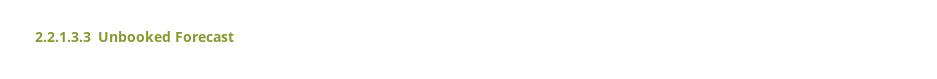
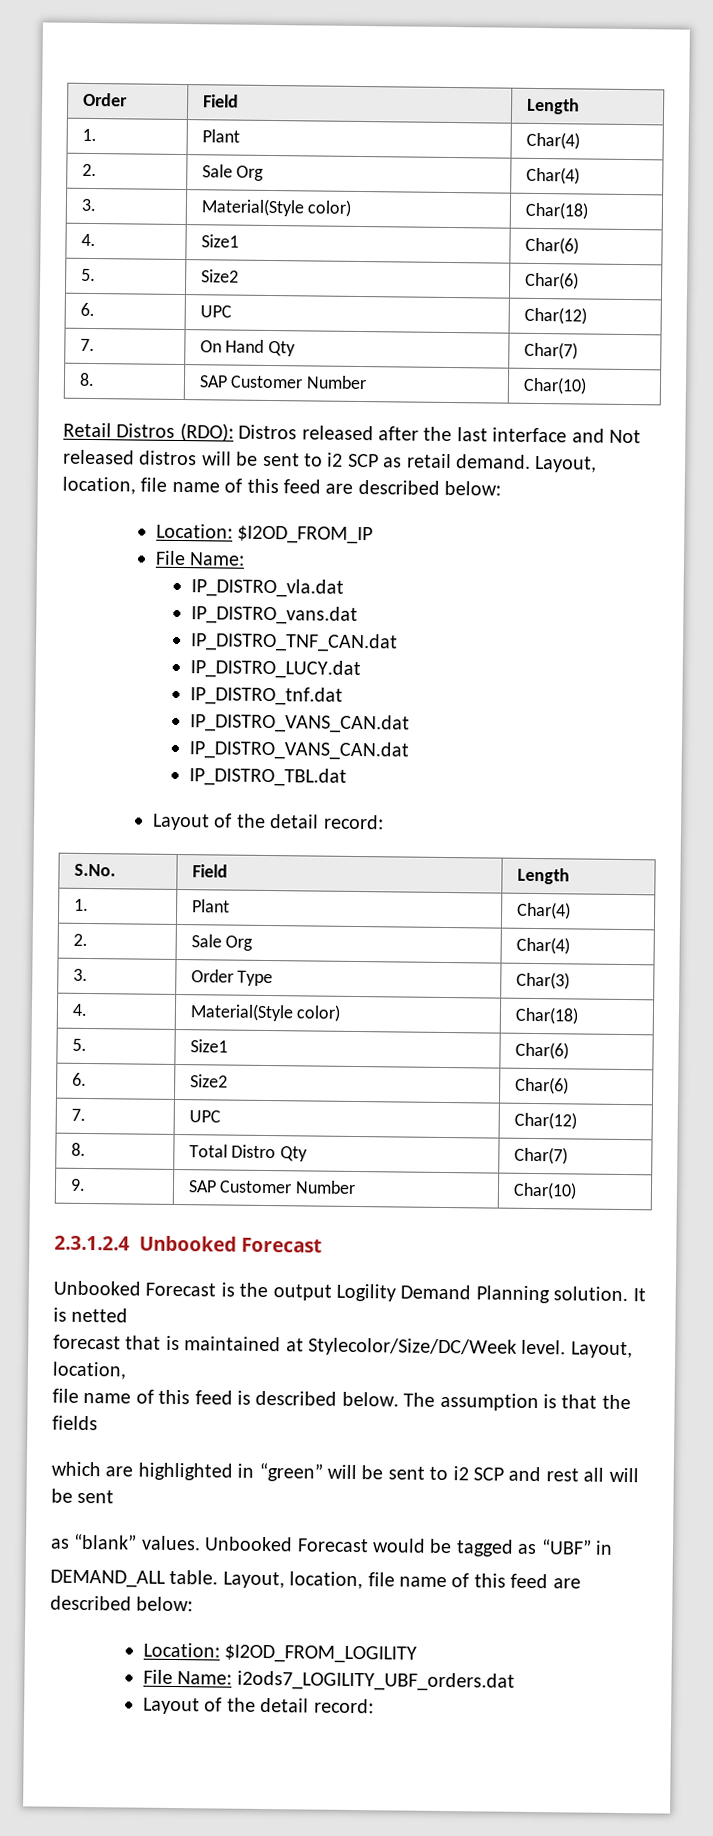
- 2.2.1.3.3 Unbooked Forecast
+ Order | Field | Length
+ 1. | Plant | Char(4)
+ 2. | Sale Org | Char(4)
+ 3. | Material(Style color) | Char(18)
+ 4. | Size1 | Char(6)
+ 5. | Size2 | Char(6)
+ 6. | UPC | Char(12)
+ 7. | On Hand Qty | Char(7)
+ 8. | SAP Customer Number | Char(10)
+ Retail Distros (RDO): Distros released after the last interface and Not released distros will be sent to i2 SCP as retail demand. Layout, location, file name of this feed are described below:
+ Location: $I2OD_FROM_IP
+ File Name:
+ IP_DISTRO_vla.dat
+ IP_DISTRO_vans.dat
+ IP_DISTRO_TNF_CAN.dat
+ IP_DISTRO_LUCY.dat
+ IP_DISTRO_tnf.dat
+ IP_DISTRO_VANS_CAN.dat
+ IP_DISTRO_VANS_CAN.dat
+ IP_DISTRO_TBL.dat
+ Layout of the detail record:
+ S.No. | Field | Length
+ 1. | Plant | Char(4)
+ 2. | Sale Org | Char(4)
+ 3. | Order Type | Char(3)
+ 4. | Material(Style color) | Char(18)
+ 5. | Size1 | Char(6)
+ 6. | Size2 | Char(6)
+ 7. | UPC | Char(12)
+ 8. | Total Distro Qty | Char(7)
+ 9. | SAP Customer Number | Char(10)
+ 2.3.1.2.4 Unbooked Forecast
+ Unbooked Forecast is the output Logility Demand Planning solution. It is netted
+ forecast that is maintained at Stylecolor/Size/DC/Week level. Layout, location,
+ file name of this feed is described below. The assumption is that the fields
+ which are highlighted in “green” will be sent to i2 SCP and rest all will be sent
+ as “blank” values. Unbooked Forecast would be tagged as “UBF” in
+ DEMAND_ALL table. Layout, location, file name of this feed are described below:
+ Location: $I2OD_FROM_LOGILITY
+ File Name: i2ods7_LOGILITY_UBF_orders.dat
+ Layout of the detail record:

